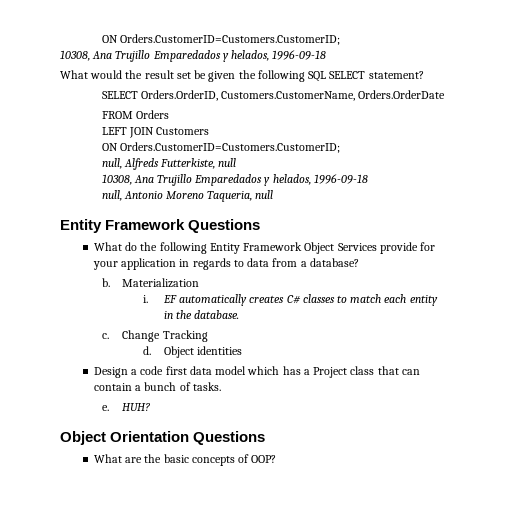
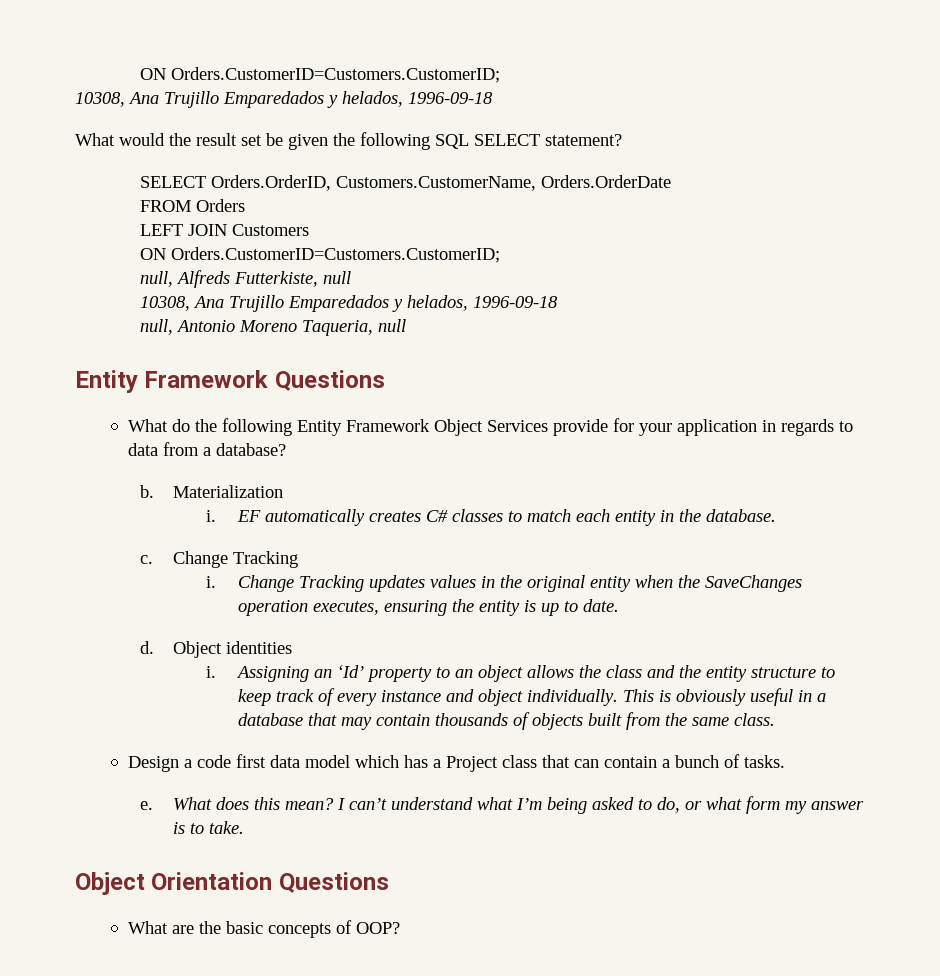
+ i. Change Tracking updates values in the original entity when the SaveChanges operation executes, ensuring the entity is up to date.
  d. Object identities
+ i. Assigning an ‘Id’ property to an object allows the class and the entity structure to keep track of every instance and object individually. This is obviously useful in a database that may contain thousands of objects built from the same class.
- HUH?
+ What does this mean? I can’t understand what I’m being asked to do, or what form my answer is to take.

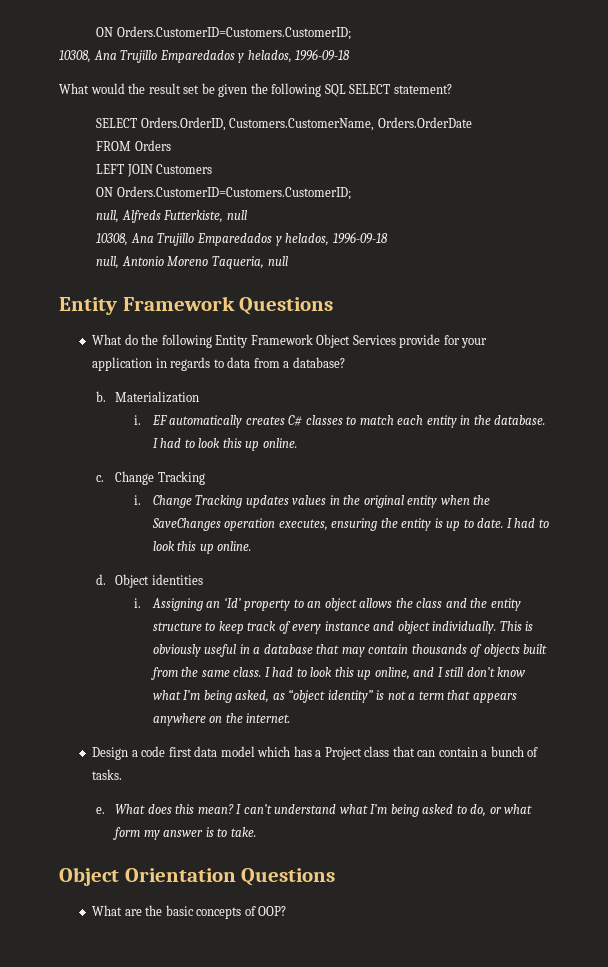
- EF automatically creates C# classes to match each entity in the database.
+ EF automatically creates C# classes to match each entity in the database. I had to look this up online.
- Change Tracking updates values in the original entity when the SaveChanges operation executes, ensuring the entity is up to date.
+ Change Tracking updates values in the original entity when the SaveChanges operation executes, ensuring the entity is up to date. I had to look this up online.
+ I had to look this up online, and I still don’t know what I’m being asked, as “object identity” is not a term that appears anywhere on the internet.

